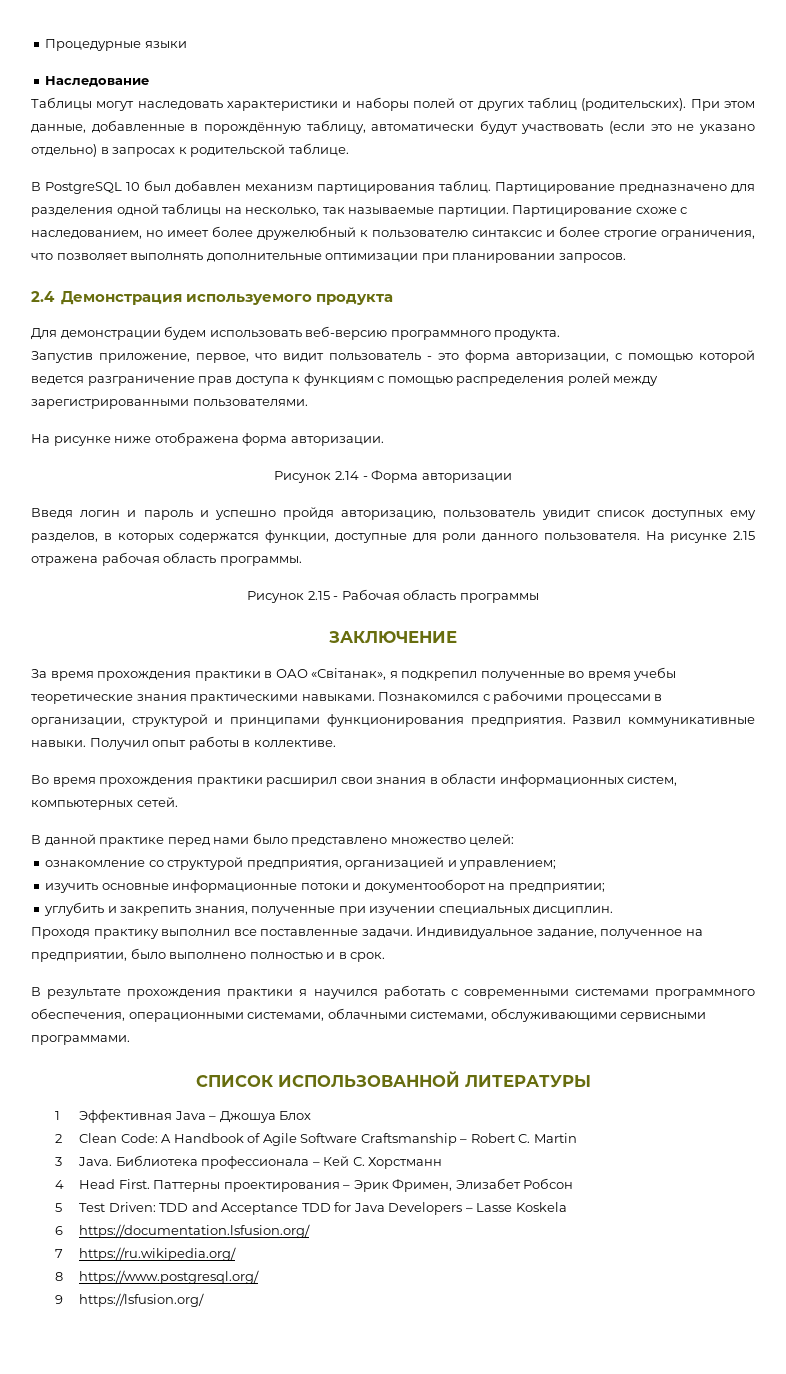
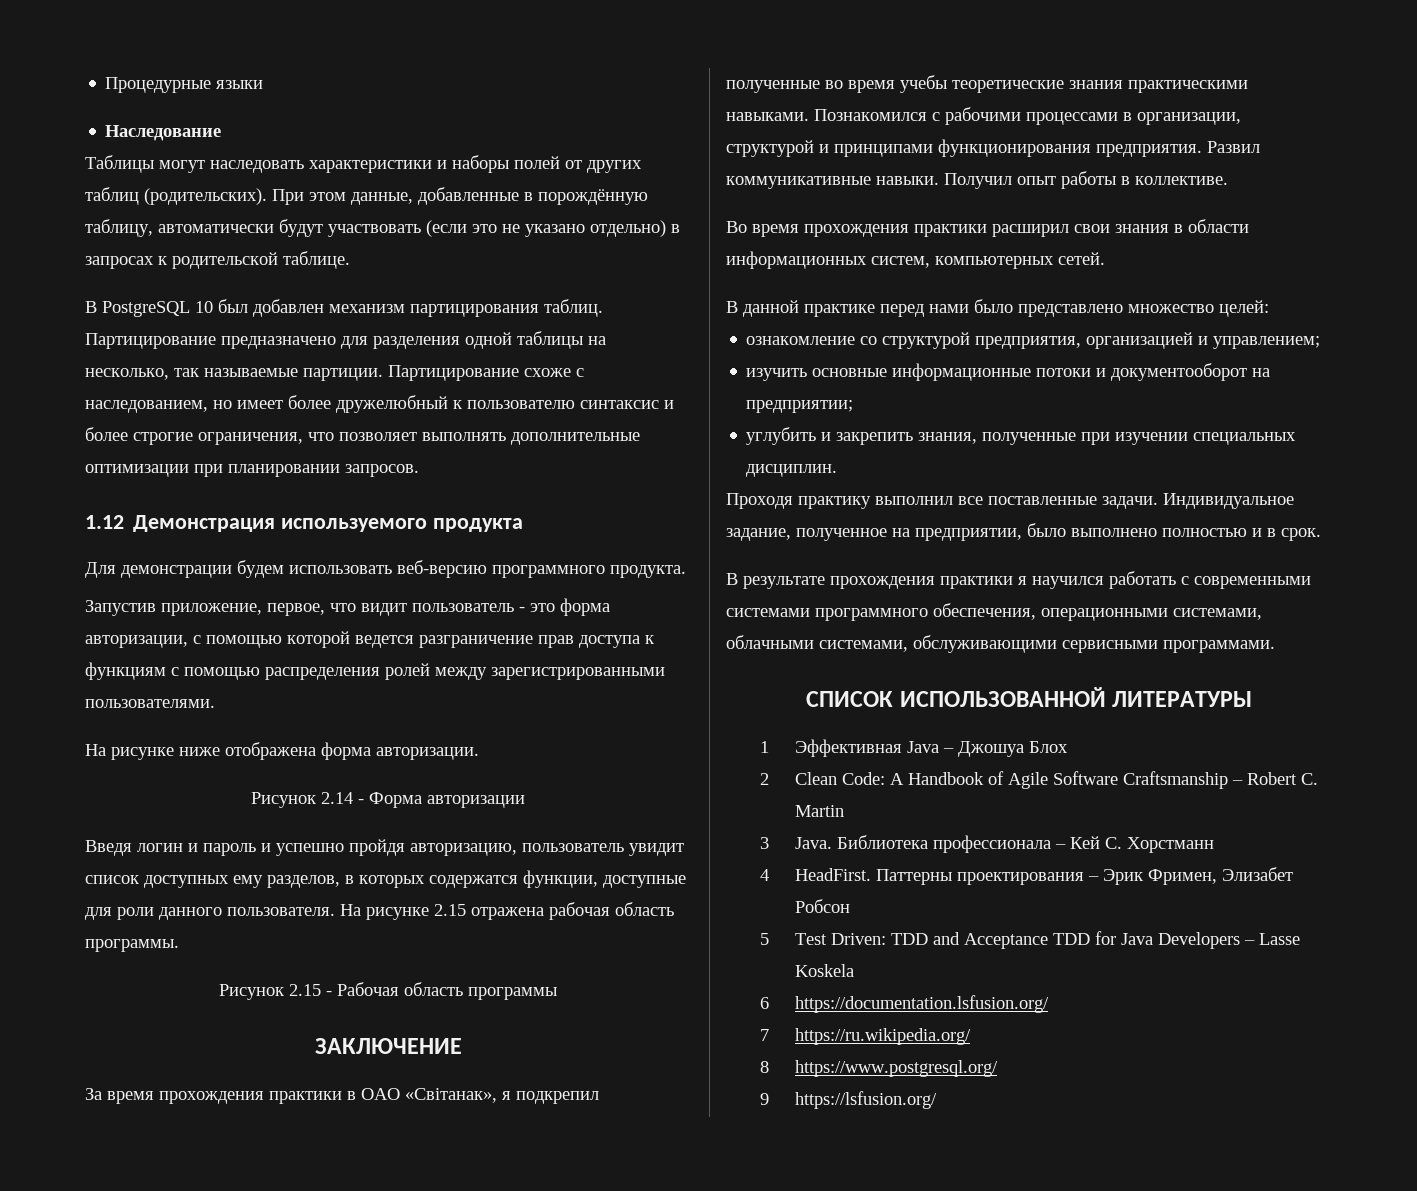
- 2.4 Демонстрация используемого продукта
+ 1.12 Демонстрация используемого продукта
- 4 Head First.
+ 4 HeadFirst.

